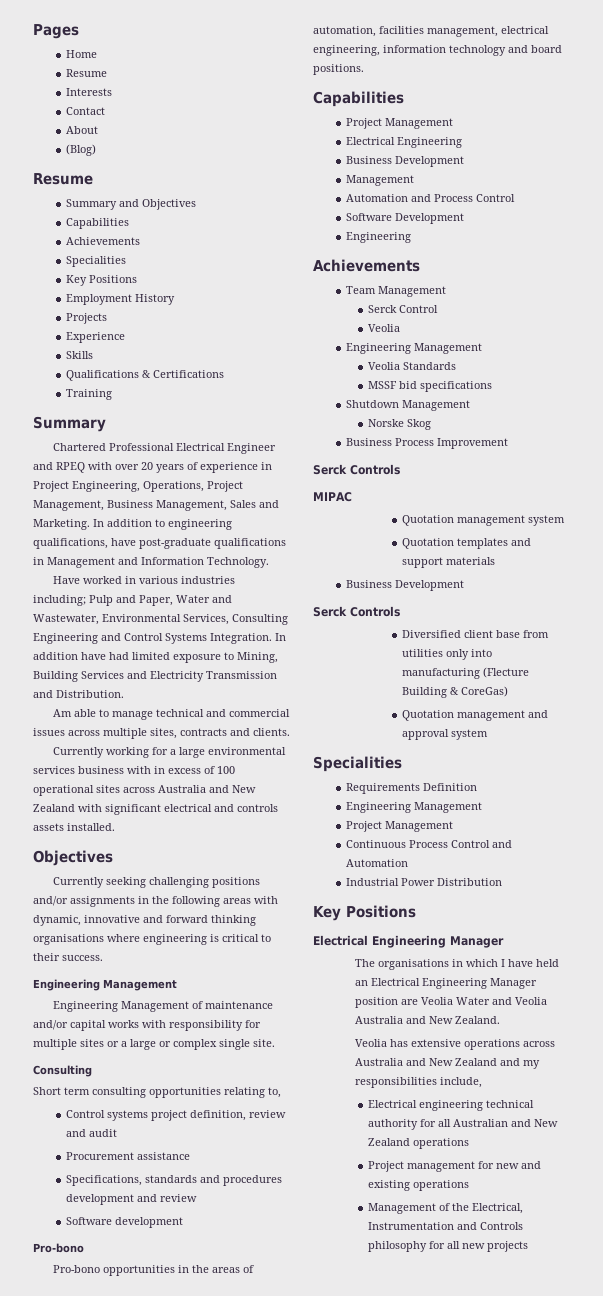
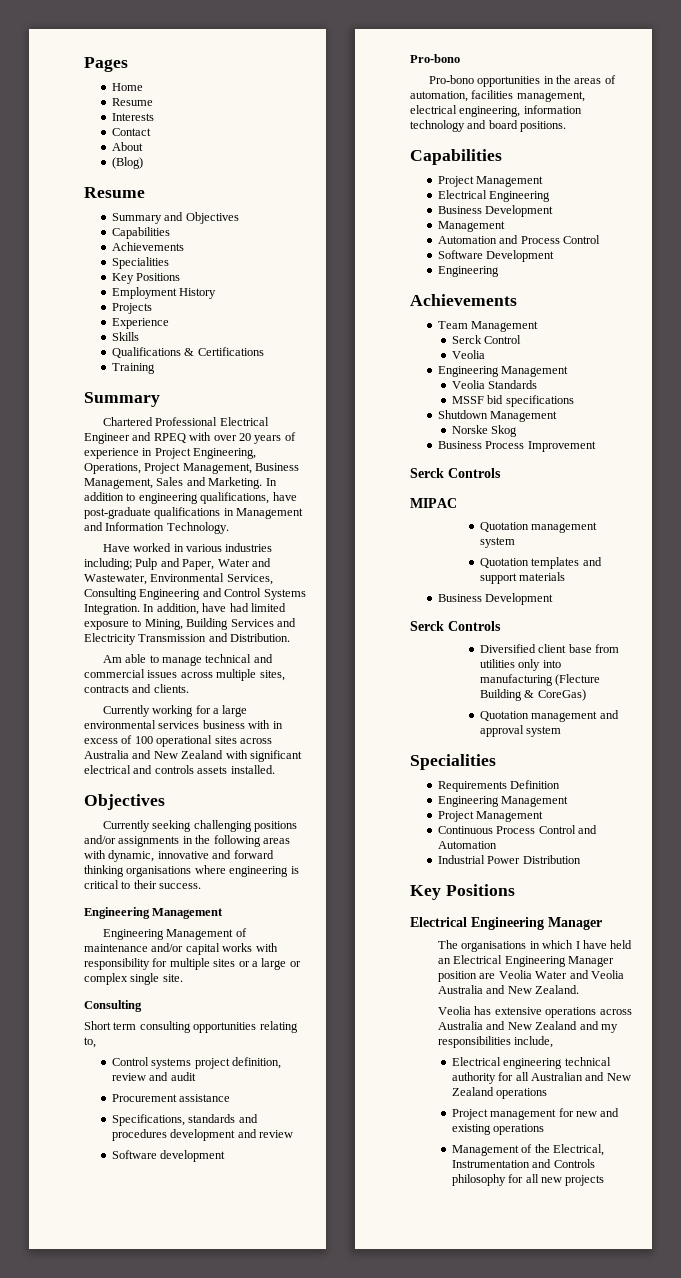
- In addition have had limited exposure to Mining, Building Services and Electricity Transmission and Distribution.
+ In addition, have had limited exposure to Mining, Building Services and Electricity Transmission and Distribution.

